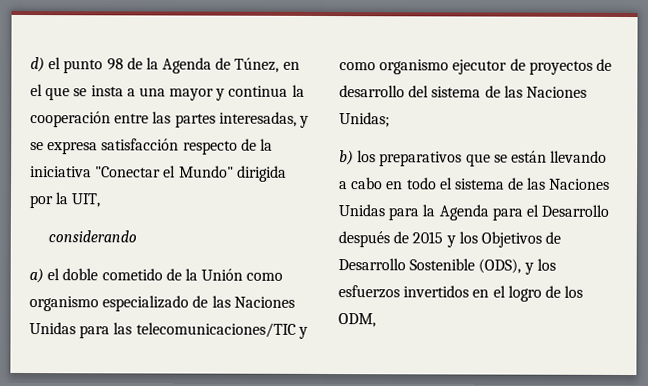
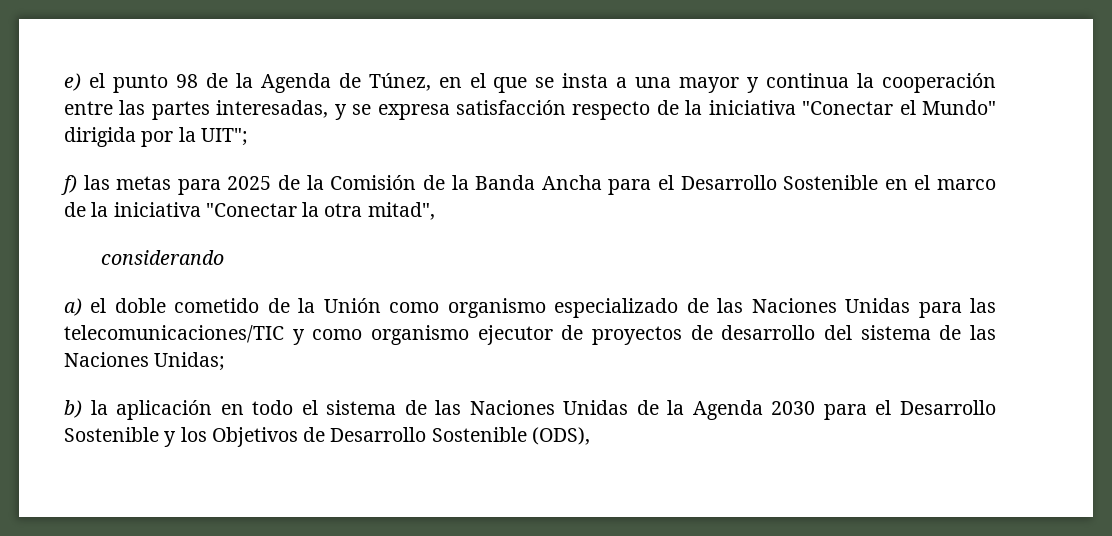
- d) el punto 98 de la Agenda de Túnez, en el que se insta a una mayor y continua la cooperación entre las partes interesadas, y se expresa satisfacción respecto de la iniciativa "Conectar el Mundo" dirigida por la UIT,
+ e) el punto 98 de la Agenda de Túnez, en el que se insta a una mayor y continua la cooperación entre las partes interesadas, y se expresa satisfacción respecto de la iniciativa "Conectar el Mundo" dirigida por la UIT";
+ f) las metas para 2025 de la Comisión de la Banda Ancha para el Desarrollo Sostenible en el marco de la iniciativa "Conectar la otra mitad",
- b) los preparativos que se están llevando a cabo en todo el sistema de las Naciones Unidas para la Agenda para el Desarrollo después de 2015 y los Objetivos de Desarrollo Sostenible (ODS), y los esfuerzos invertidos en el logro de los ODM,
+ b) la aplicación en todo el sistema de las Naciones Unidas de la Agenda 2030 para el Desarrollo Sostenible y los Objetivos de Desarrollo Sostenible (ODS),

